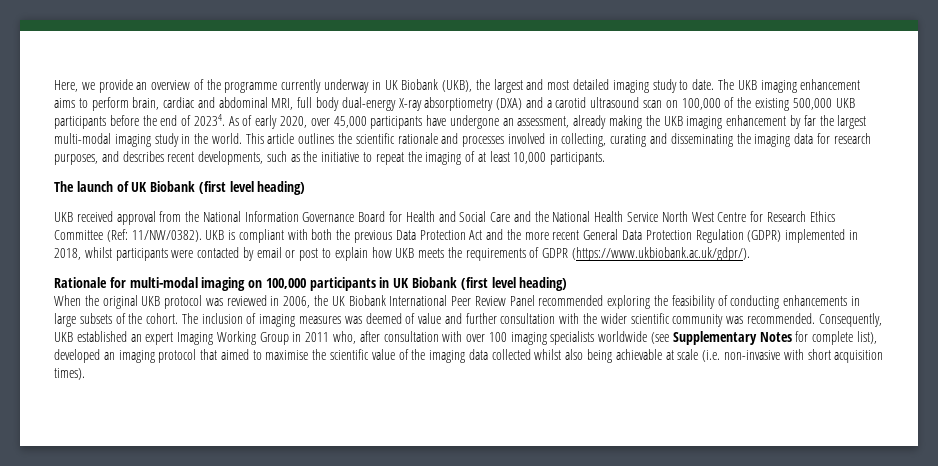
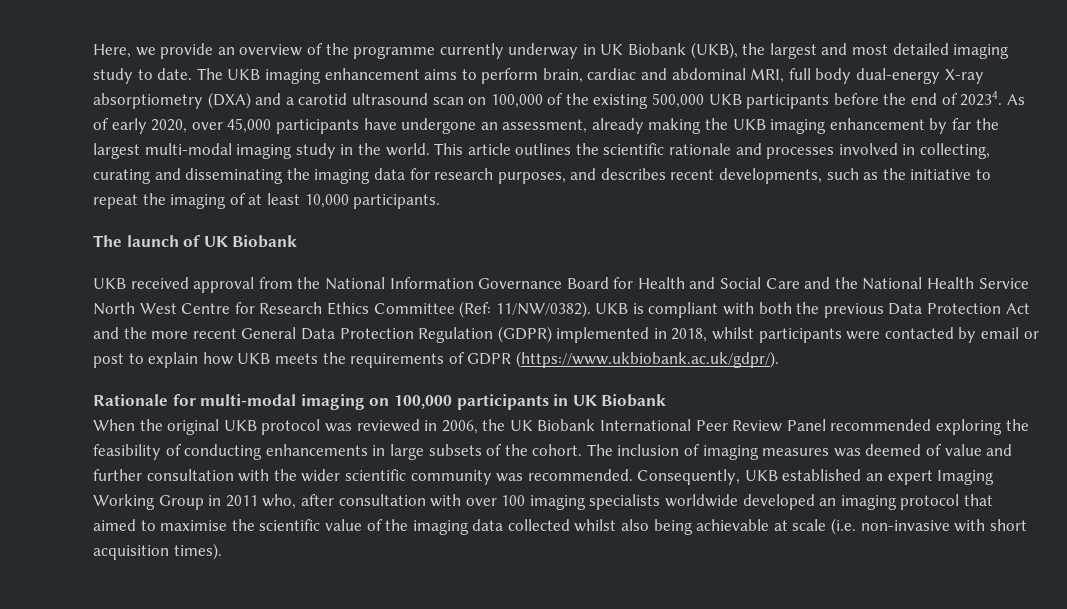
- The launch of UK Biobank (first level heading)
+ The launch of UK Biobank
- Rationale for multi-modal imaging on 100,000 participants in UK Biobank (first level heading)
+ Rationale for multi-modal imaging on 100,000 participants in UK Biobank
- Consequently, UKB established an expert Imaging Working Group in 2011 who, after consultation with over 100 imaging specialists worldwide (see Supplementary Notes for complete list), developed an imaging protocol that aimed to maximise the scientific value of the imaging data collected whilst also being achievable at scale (i.e. non-invasive with short acquisition times).
+ Consequently, UKB established an expert Imaging Working Group in 2011 who, after consultation with over 100 imaging specialists worldwide developed an imaging protocol that aimed to maximise the scientific value of the imaging data collected whilst also being achievable at scale (i.e. non-invasive with short acquisition times).

